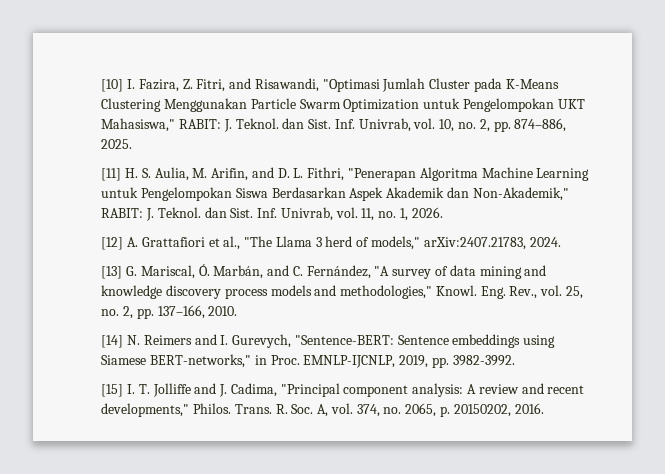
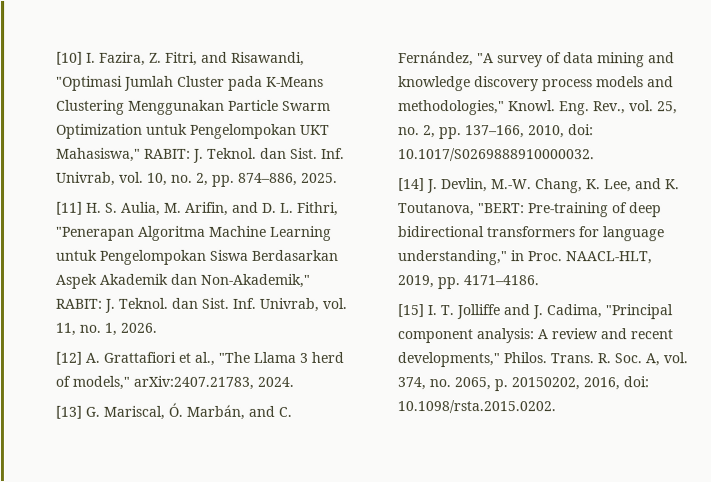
- Eng. Rev., vol. 25, no. 2, pp. 137–166, 2010.
- [14] N. Reimers and I. Gurevych, "Sentence-BERT: Sentence embeddings using Siamese BERT-networks," in Proc.
+ Eng. Rev., vol. 25, no. 2, pp. 137–166, 2010, doi: 10.1017/S0269888910000032.
+ [14] J. Devlin, M.-W. Chang, K. Lee, and K. Toutanova, "BERT: Pre-training of deep bidirectional transformers for language understanding," in Proc.
- EMNLP-IJCNLP, 2019, pp. 3982-3992.
+ NAACL-HLT, 2019, pp. 4171–4186.
- R. Soc. A, vol. 374, no. 2065, p. 20150202, 2016.
+ R. Soc. A, vol. 374, no. 2065, p. 20150202, 2016, doi: 10.1098/rsta.2015.0202.

